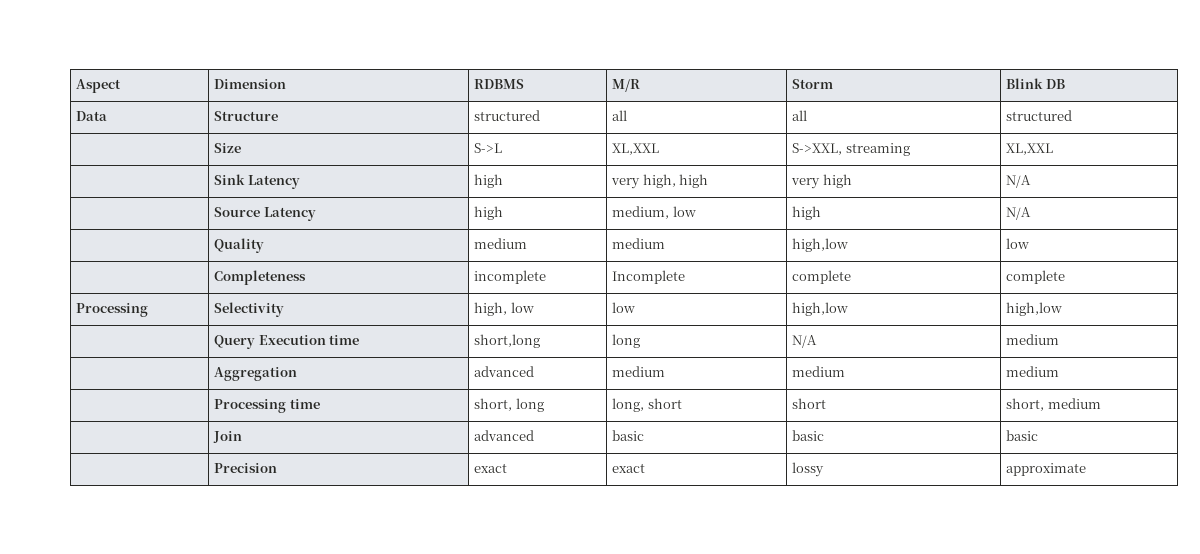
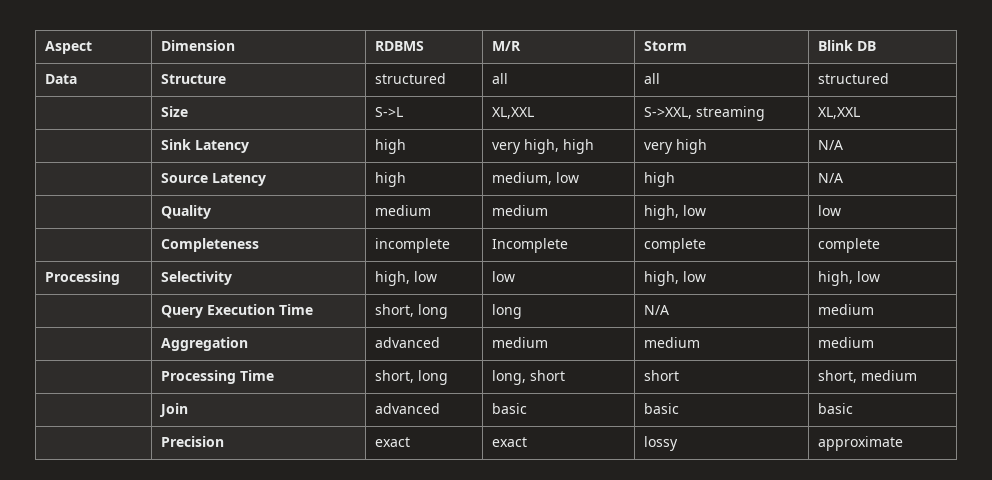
- | Quality | medium | medium | high,low | low
+ | Quality | medium | medium | high, low | low
- Processing | Selectivity | high, low | low | high,low | high,low
+ Processing | Selectivity | high, low | low | high, low | high, low
- | Query Execution time | short,long | long | N/A | medium
+ | Query Execution Time | short, long | long | N/A | medium
- | Processing time | short, long | long, short | short | short, medium
+ | Processing Time | short, long | long, short | short | short, medium

